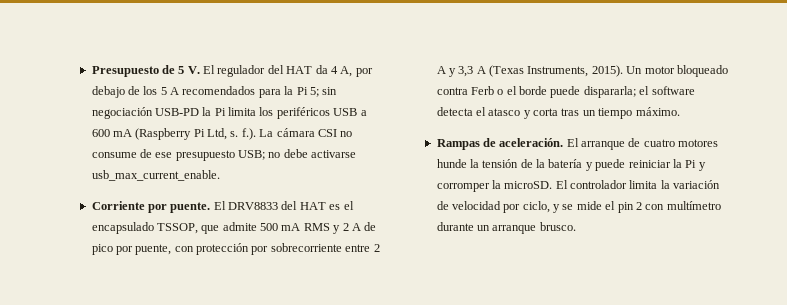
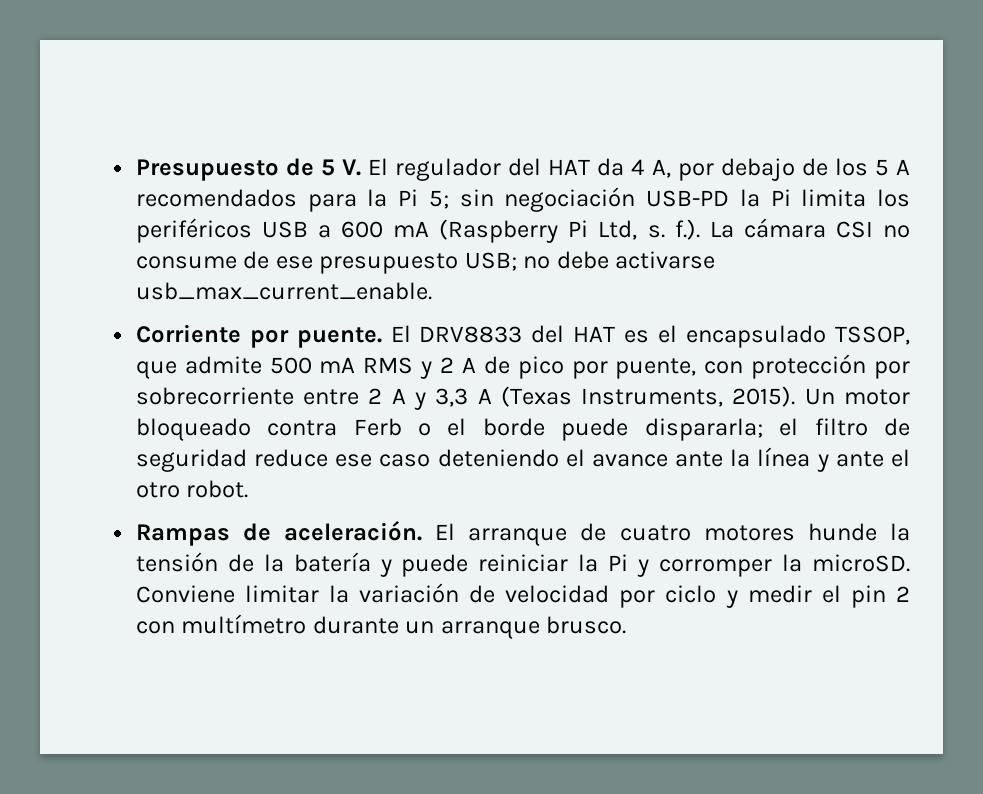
- Un motor bloqueado contra Ferb o el borde puede dispararla; el software detecta el atasco y corta tras un tiempo máximo.
+ Un motor bloqueado contra Ferb o el borde puede dispararla; el filtro de seguridad reduce ese caso deteniendo el avance ante la línea y ante el otro robot.
- El controlador limita la variación de velocidad por ciclo, y se mide el pin 2 con multímetro durante un arranque brusco.
+ Conviene limitar la variación de velocidad por ciclo y medir el pin 2 con multímetro durante un arranque brusco.

